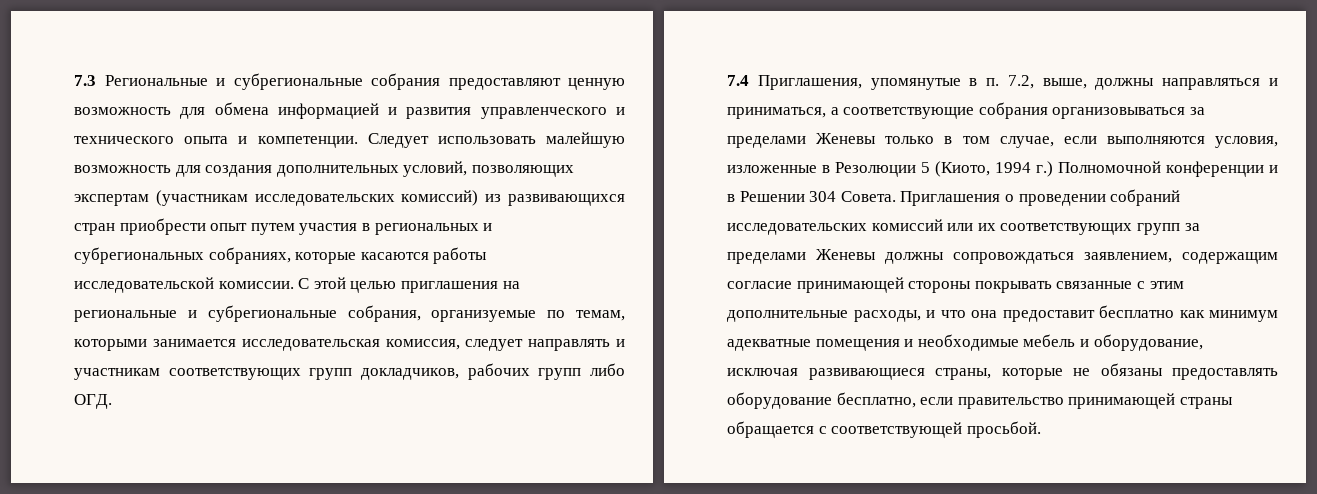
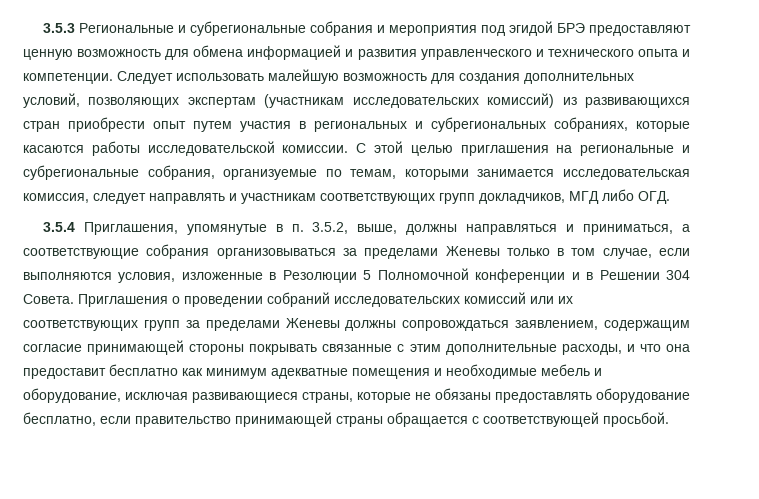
- 7.3 Региональные и субрегиональные собрания предоставляют ценную возможность для обмена информацией и развития управленческого и технического опыта и компетенции.
+ 3.5.3 Региональные и субрегиональные собрания и мероприятия под эгидой БРЭ предоставляют ценную возможность для обмена информацией и развития управленческого и технического опыта и компетенции.
- С этой целью приглашения на региональные и субрегиональные собрания, организуемые по темам, которыми занимается исследовательская комиссия, следует направлять и участникам соответствующих групп докладчиков, рабочих групп либо ОГД.
+ С этой целью приглашения на региональные и субрегиональные собрания, организуемые по темам, которыми занимается исследовательская комиссия, следует направлять и участникам соответствующих групп докладчиков, МГД либо ОГД.
- 7.4 Приглашения, упомянутые в п. 7.2, выше, должны направляться и приниматься, а соответствующие собрания организовываться за пределами Женевы только в том случае, если выполняются условия, изложенные в Резолюции 5 (Киото, 1994 г.) Полномочной конференции и в Решении 304 Совета.
+ 3.5.4 Приглашения, упомянутые в п. 3.5.2, выше, должны направляться и приниматься, а соответствующие собрания организовываться за пределами Женевы только в том случае, если выполняются условия, изложенные в Резолюции 5 Полномочной конференции и в Решении 304 Совета.

